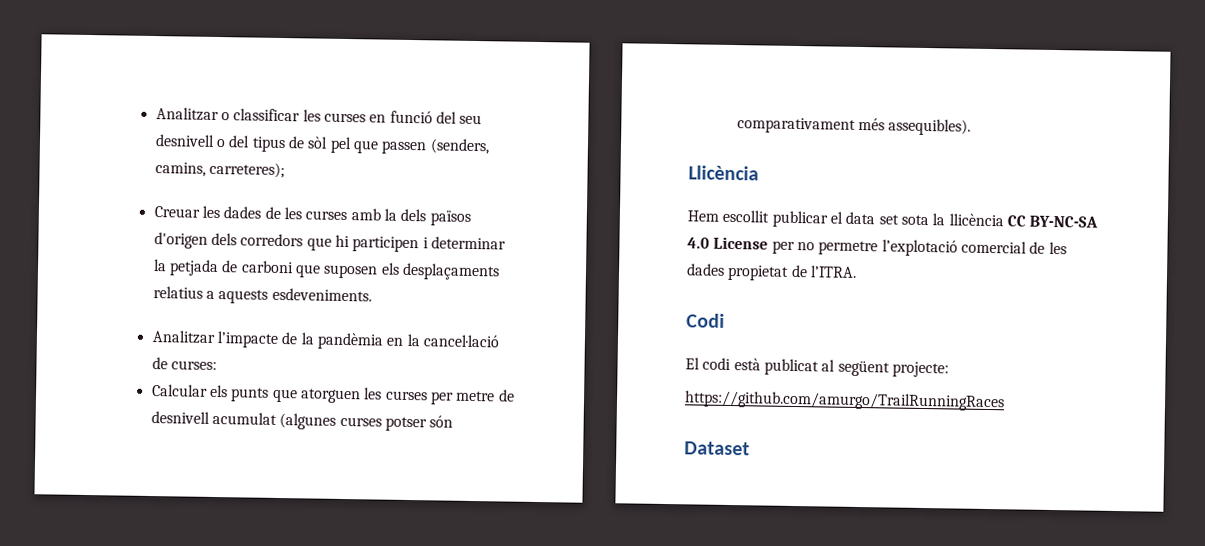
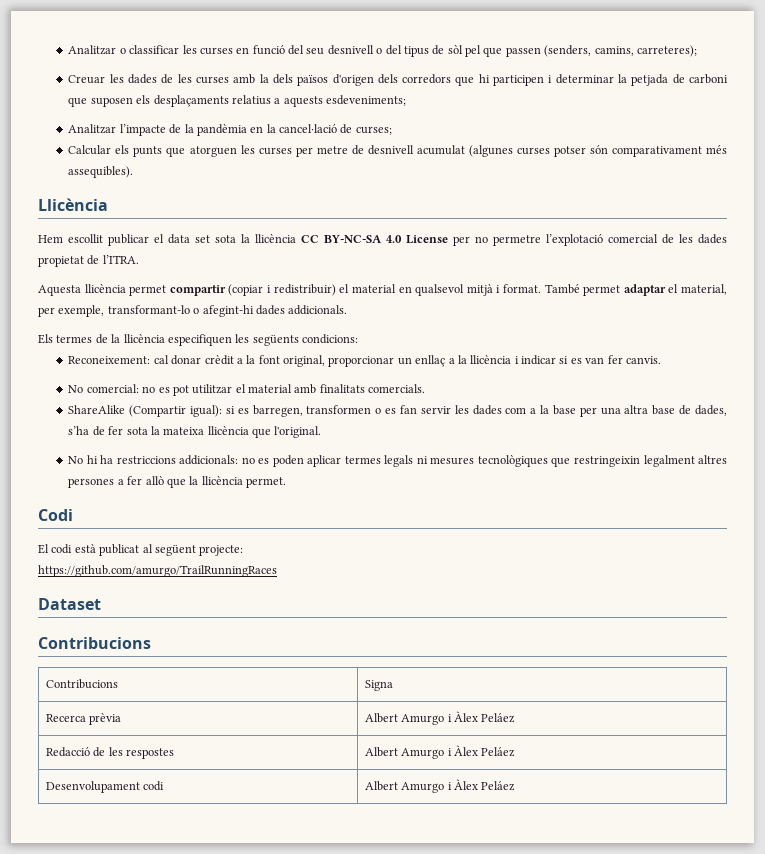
- Creuar les dades de les curses amb la dels països d'origen dels corredors que hi participen i determinar la petjada de carboni que suposen els desplaçaments relatius a aquests esdeveniments.
+ Creuar les dades de les curses amb la dels països d'origen dels corredors que hi participen i determinar la petjada de carboni que suposen els desplaçaments relatius a aquests esdeveniments;
- Analitzar l’impacte de la pandèmia en la cancel·lació de curses:
+ Analitzar l’impacte de la pandèmia en la cancel·lació de curses;
+ Aquesta llicència permet compartir (copiar i redistribuir) el material en qualsevol mitjà i format. També permet adaptar el material, per exemple, transformant-lo o afegint-hi dades addicionals.
+ Els termes de la llicència especifiquen les següents condicions:
+ Reconeixement: cal donar crèdit a la font original, proporcionar un enllaç a la llicència i indicar si es van fer canvis.
+ No comercial: no es pot utilitzar el material amb finalitats comercials.
+ ShareAlike (Compartir igual): si es barregen, transformen o es fan servir les dades com a la base per una altra base de dades, s’ha de fer sota la mateixa llicència que l'original.
+ No hi ha restriccions addicionals: no es poden aplicar termes legals ni mesures tecnològiques que restringeixin legalment altres persones a fer allò que la llicència permet.
  Dataset
+ Contribucions
+ Contribucions | Signa
+ Recerca prèvia | Albert Amurgo i Àlex Peláez
+ Redacció de les respostes | Albert Amurgo i Àlex Peláez
+ Desenvolupament codi | Albert Amurgo i Àlex Peláez

